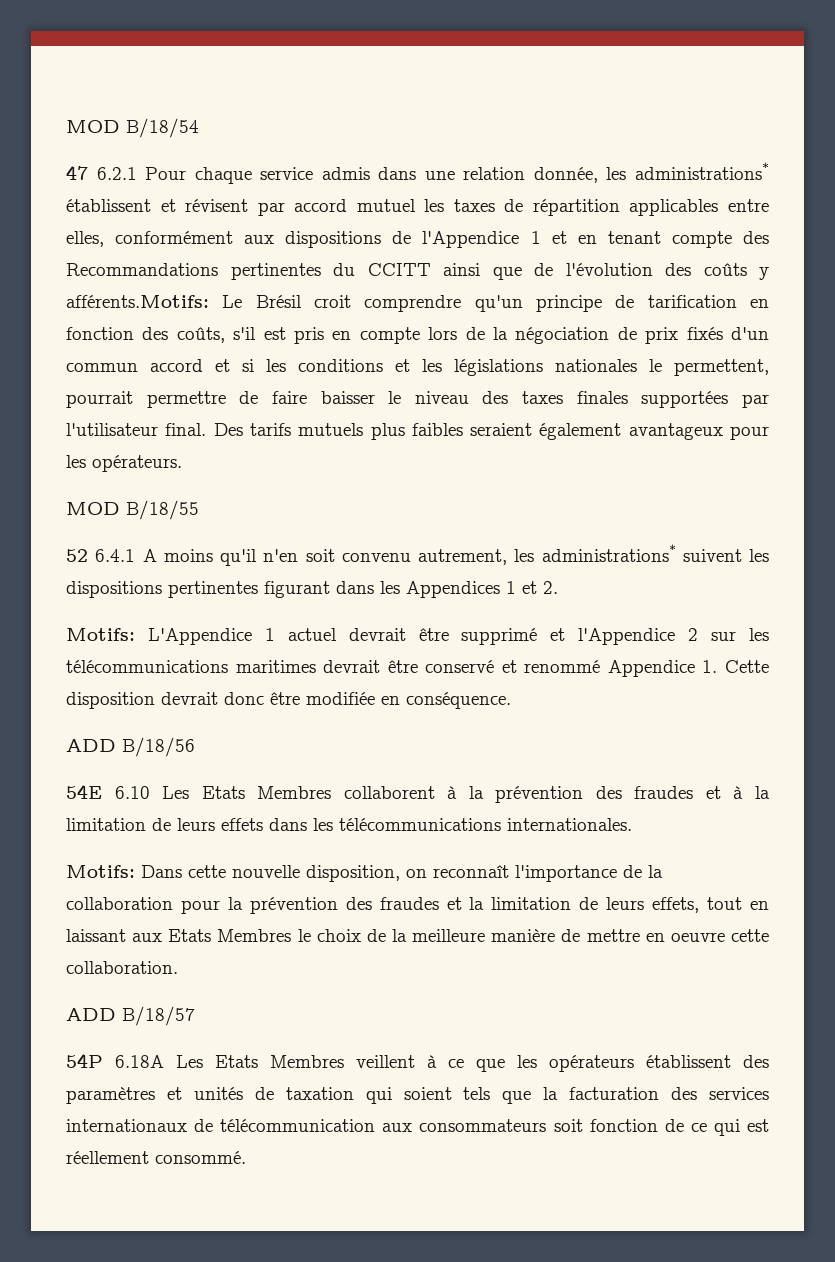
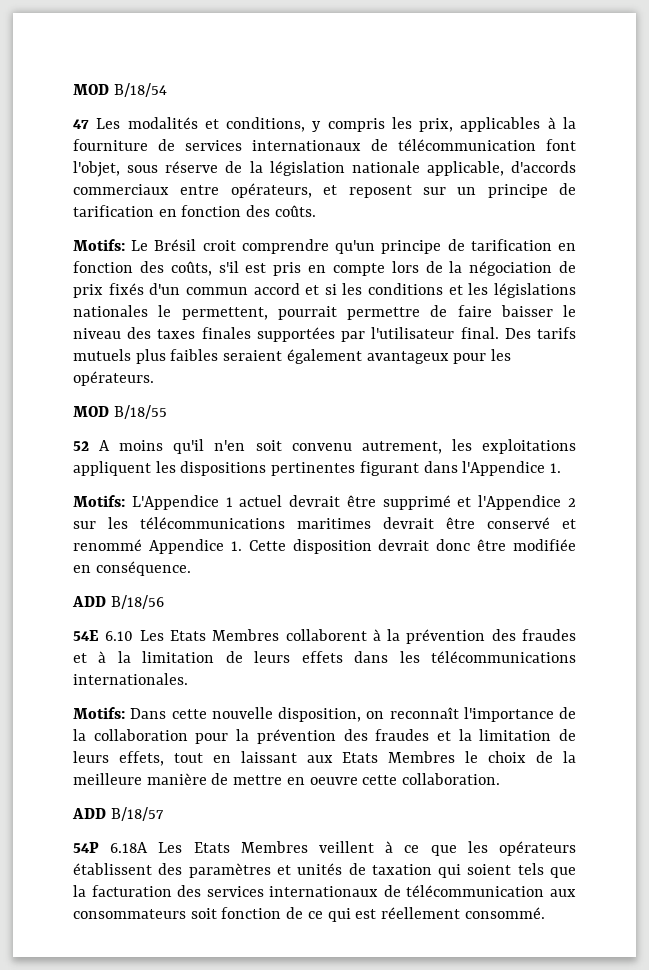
- 47 6.2.1 Pour chaque service admis dans une relation donnée, les administrations* établissent et révisent par accord mutuel les taxes de répartition applicables entre elles, conformément aux dispositions de l'Appendice 1 et en tenant compte des Recommandations pertinentes du CCITT ainsi que de l'évolution des coûts y afférents.Motifs: Le Brésil croit comprendre qu'un principe de tarification en fonction des coûts, s'il est pris en compte lors de la négociation de prix fixés d'un commun accord et si les conditions et les législations nationales le permettent, pourrait permettre de faire baisser le niveau des taxes finales supportées par l'utilisateur final.
+ 47 Les modalités et conditions, y compris les prix, applicables à la fourniture de services internationaux de télécommunication font l'objet, sous réserve de la législation nationale applicable, d'accords commerciaux entre opérateurs, et reposent sur un principe de tarification en fonction des coûts.
+ Motifs: Le Brésil croit comprendre qu'un principe de tarification en fonction des coûts, s'il est pris en compte lors de la négociation de prix fixés d'un commun accord et si les conditions et les législations nationales le permettent, pourrait permettre de faire baisser le niveau des taxes finales supportées par l'utilisateur final.
- 52 6.4.1 A moins qu'il n'en soit convenu autrement, les administrations* suivent les dispositions pertinentes figurant dans les Appendices 1 et 2.
+ 52 A moins qu'il n'en soit convenu autrement, les exploitations appliquent les dispositions pertinentes figurant dans l'Appendice 1.

